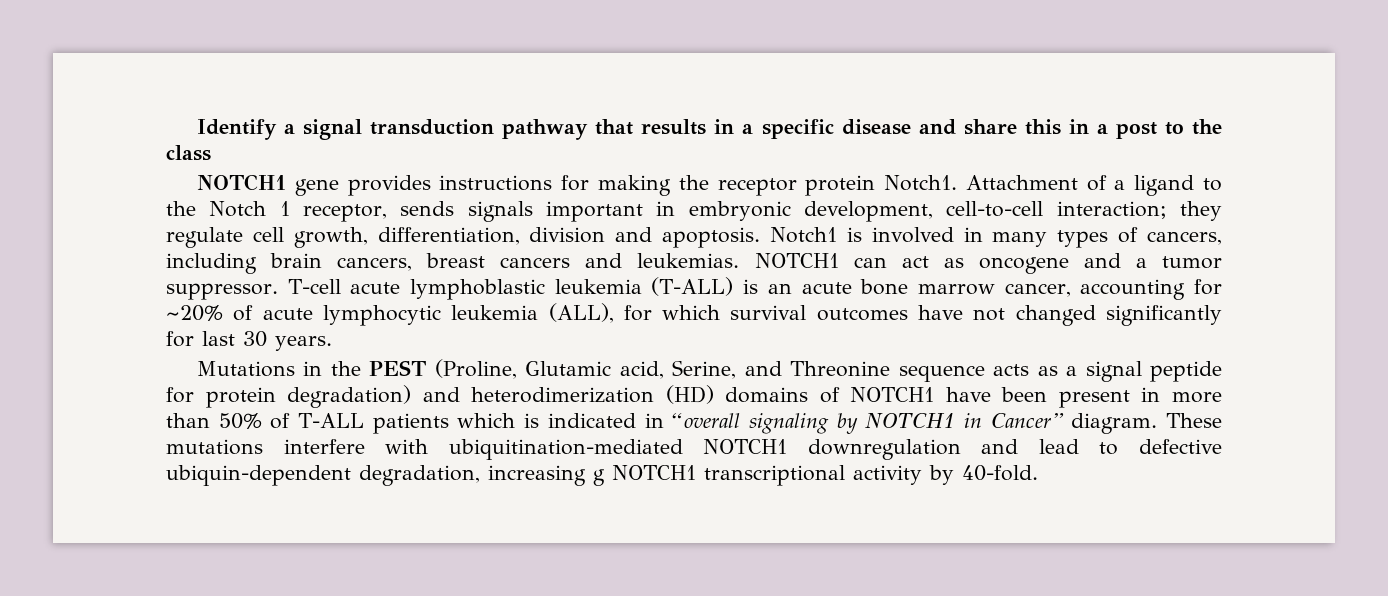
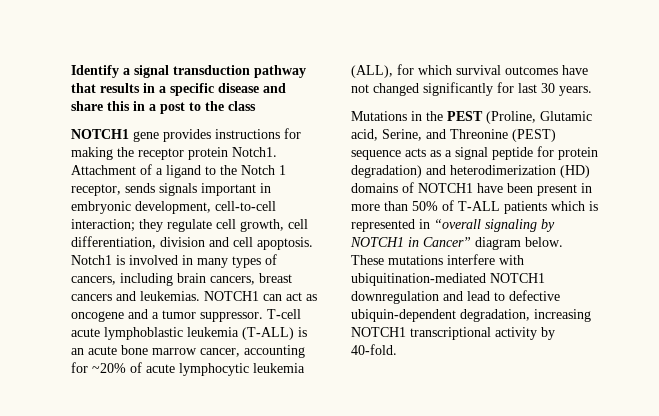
- Attachment of a ligand to the Notch 1 receptor, sends signals important in embryonic development, cell-to-cell interaction; they regulate cell growth, differentiation, division and apoptosis.
+ Attachment of a ligand to the Notch 1 receptor, sends signals important in embryonic development, cell-to-cell interaction; they regulate cell growth, cell differentiation, division and cell apoptosis.
- Mutations in the PEST (Proline, Glutamic acid, Serine, and Threonine sequence acts as a signal peptide for protein degradation) and heterodimerization (HD) domains of NOTCH1 have been present in more than 50% of T-ALL patients which is indicated in “overall signaling by NOTCH1 in Cancer” diagram.
+ Mutations in the PEST (Proline, Glutamic acid, Serine, and Threonine (PEST) sequence acts as a signal peptide for protein degradation) and heterodimerization (HD) domains of NOTCH1 have been present in more than 50% of T-ALL patients which is represented in “overall signaling by NOTCH1 in Cancer” diagram below.
- These mutations interfere with ubiquitination-mediated NOTCH1 downregulation and lead to defective ubiquin-dependent degradation, increasing g NOTCH1 transcriptional activity by 40-fold.
+ These mutations interfere with ubiquitination-mediated NOTCH1 downregulation and lead to defective ubiquin-dependent degradation, increasing NOTCH1 transcriptional activity by 40-fold.

